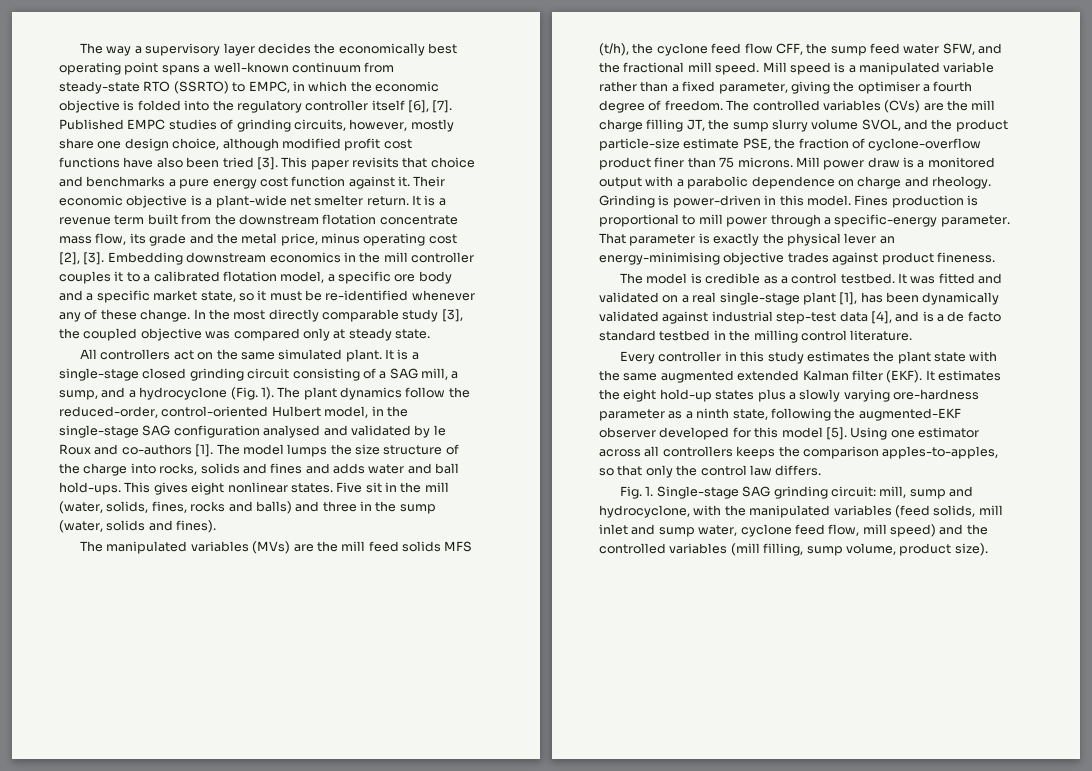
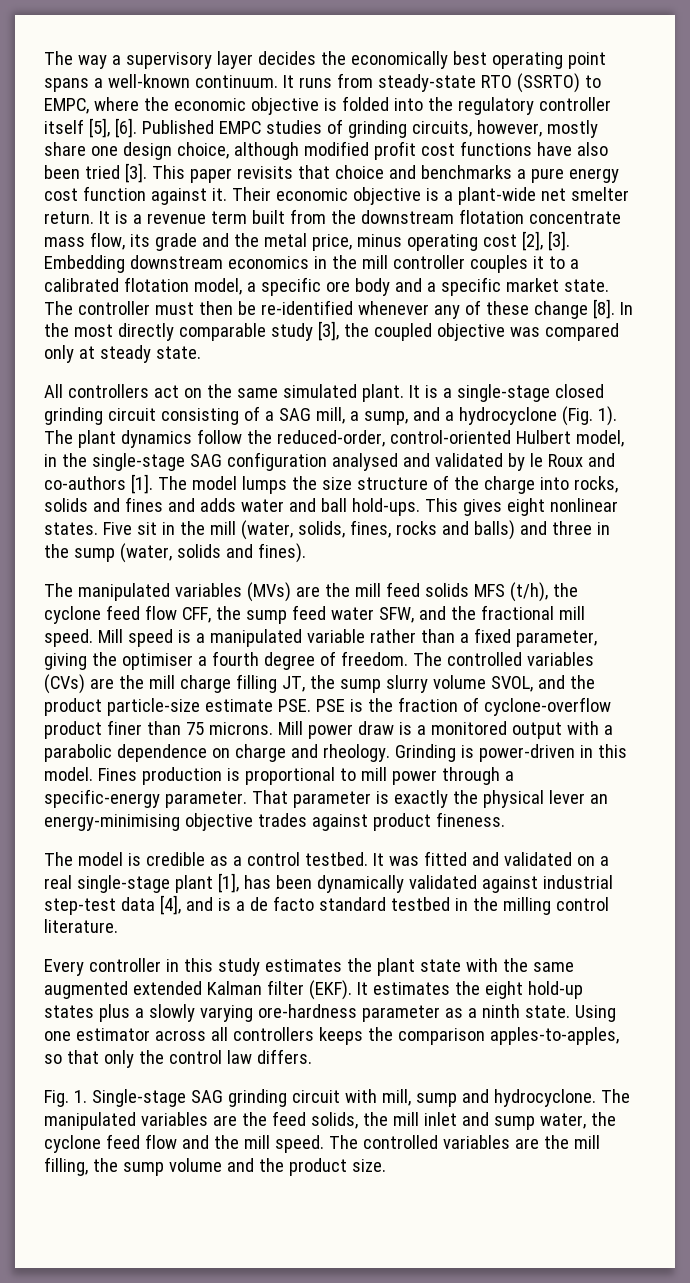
- The way a supervisory layer decides the economically best operating point spans a well-known continuum from steady-state RTO (SSRTO) to EMPC, in which the economic objective is folded into the regulatory controller itself [6], [7].
+ The way a supervisory layer decides the economically best operating point spans a well-known continuum. It runs from steady-state RTO (SSRTO) to EMPC, where the economic objective is folded into the regulatory controller itself [5], [6].
- Embedding downstream economics in the mill controller couples it to a calibrated flotation model, a specific ore body and a specific market state, so it must be re-identified whenever any of these change.
+ Embedding downstream economics in the mill controller couples it to a calibrated flotation model, a specific ore body and a specific market state. The controller must then be re-identified whenever any of these change [8].
- The controlled variables (CVs) are the mill charge filling JT, the sump slurry volume SVOL, and the product particle-size estimate PSE, the fraction of cyclone-overflow product finer than 75 microns.
+ The controlled variables (CVs) are the mill charge filling JT, the sump slurry volume SVOL, and the product particle-size estimate PSE. PSE is the fraction of cyclone-overflow product finer than 75 microns.
- It estimates the eight hold-up states plus a slowly varying ore-hardness parameter as a ninth state, following the augmented-EKF observer developed for this model [5].
+ It estimates the eight hold-up states plus a slowly varying ore-hardness parameter as a ninth state.
- Fig. 1. Single-stage SAG grinding circuit: mill, sump and hydrocyclone, with the manipulated variables (feed solids, mill inlet and sump water, cyclone feed flow, mill speed) and the controlled variables (mill filling, sump volume, product size).
+ Fig. 1. Single-stage SAG grinding circuit with mill, sump and hydrocyclone. The manipulated variables are the feed solids, the mill inlet and sump water, the cyclone feed flow and the mill speed. The controlled variables are the mill filling, the sump volume and the product size.

